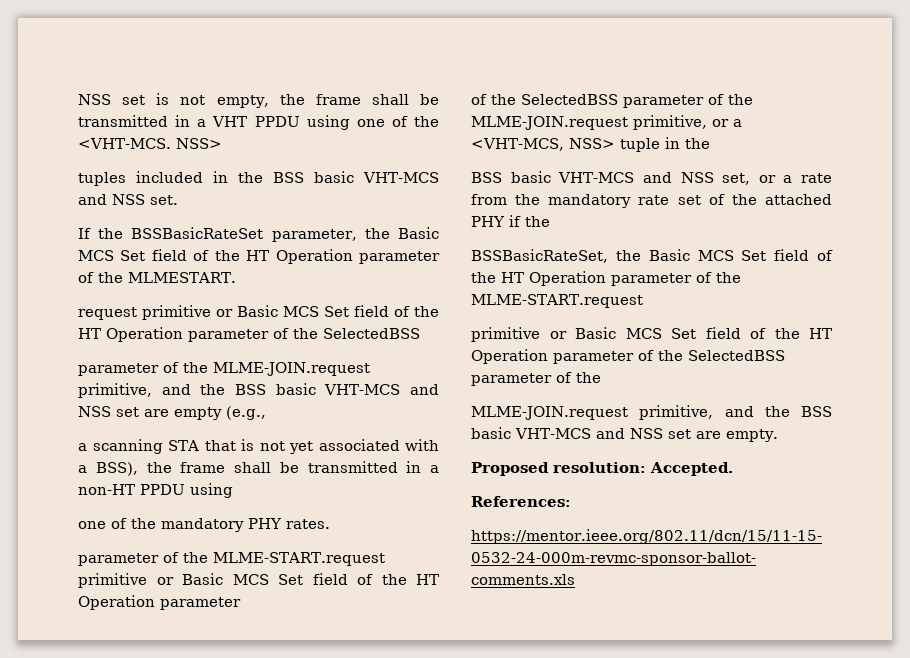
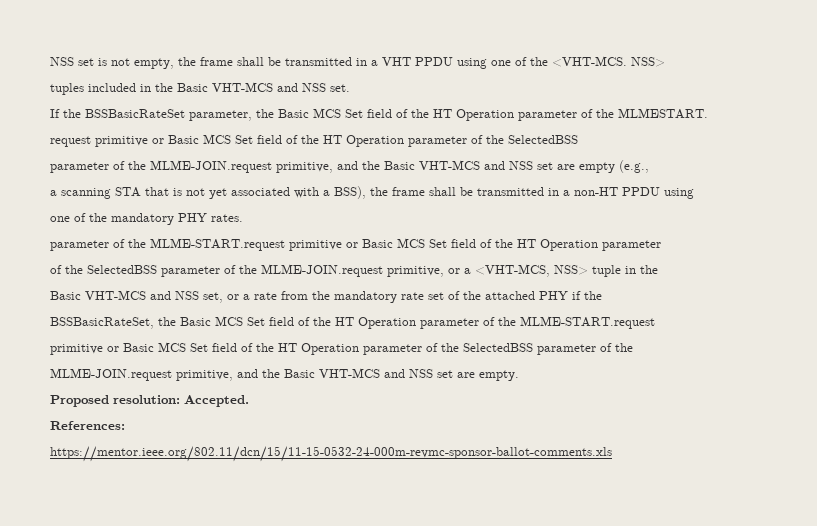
- tuples included in the BSS basic VHT-MCS and NSS set.
+ tuples included in the Basic VHT-MCS and NSS set.
- parameter of the MLME-JOIN.request primitive, and the BSS basic VHT-MCS and NSS set are empty (e.g.,
+ parameter of the MLME-JOIN.request primitive, and the Basic VHT-MCS and NSS set are empty (e.g.,
- BSS basic VHT-MCS and NSS set, or a rate from the mandatory rate set of the attached PHY if the
+ Basic VHT-MCS and NSS set, or a rate from the mandatory rate set of the attached PHY if the
- MLME-JOIN.request primitive, and the BSS basic VHT-MCS and NSS set are empty.
+ MLME-JOIN.request primitive, and the Basic VHT-MCS and NSS set are empty.

